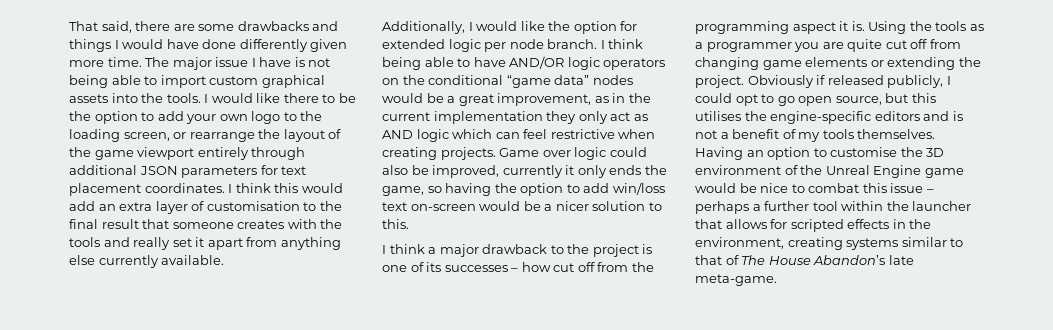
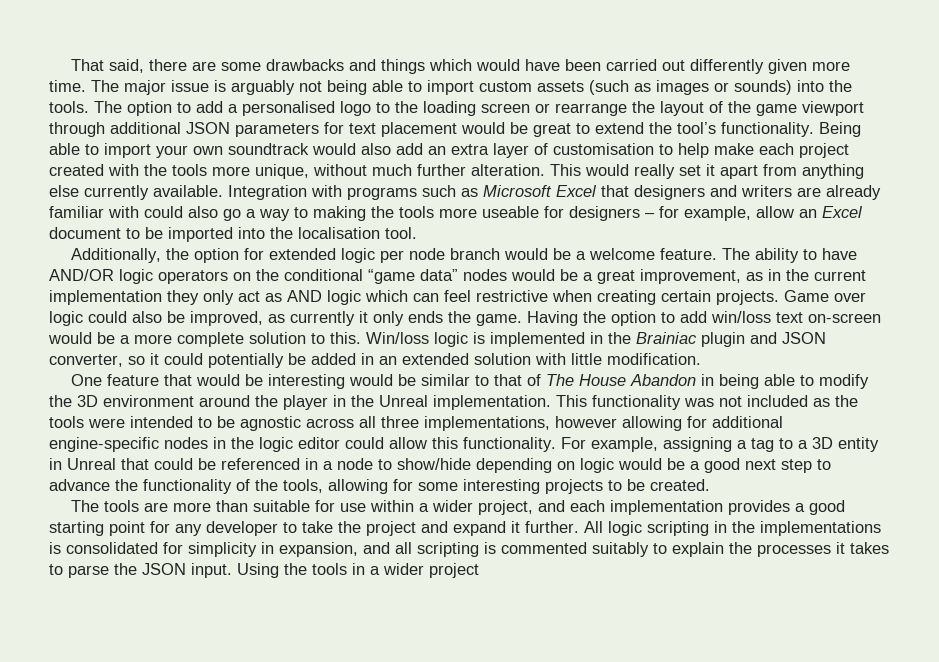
- That said, there are some drawbacks and things I would have done differently given more time.
+ That said, there are some drawbacks and things which would have been carried out differently given more time.
- The major issue I have is not being able to import custom graphical assets into the tools. I would like there to be the option to add your own logo to the loading screen, or rearrange the layout of the game viewport entirely through additional JSON parameters for text placement coordinates. I think this would add an extra layer of customisation to the final result that someone creates with the tools and really set it apart from anything else currently available.
- Additionally, I would like the option for extended logic per node branch. I think being able to have AND/OR logic operators on the conditional “game data” nodes would be a great improvement, as in the current implementation they only act as AND logic which can feel restrictive when creating projects.
+ The major issue is arguably not being able to import custom assets (such as images or sounds) into the tools. The option to add a personalised logo to the loading screen or rearrange the layout of the game viewport through additional JSON parameters for text placement would be great to extend the tool’s functionality. Being able to import your own soundtrack would also add an extra layer of customisation to help make each project created with the tools more unique, without much further alteration. This would really set it apart from anything else currently available. Integration with programs such as Microsoft Excel that designers and writers are already familiar with could also go a way to making the tools more useable for designers – for example, allow an Excel document to be imported into the localisation tool.
+ Additionally, the option for extended logic per node branch would be a welcome feature. The ability to have AND/OR logic operators on the conditional “game data” nodes would be a great improvement, as in the current implementation they only act as AND logic which can feel restrictive when creating certain projects.
- Game over logic could also be improved, currently it only ends the game, so having the option to add win/loss text on-screen would be a nicer solution to this.
- I think a major drawback to the project is one of its successes – how cut off from the programming aspect it is. Using the tools as a programmer you are quite cut off from changing game elements or extending the project. Obviously if released publicly, I could opt to go open source, but this utilises the engine-specific editors and is not a benefit of my tools themselves. Having an option to customise the 3D environment of the Unreal Engine game would be nice to combat this issue – perhaps a further tool within the launcher that allows for scripted effects in the environment, creating systems similar to that of The House Abandon’s late meta-game.
+ Game over logic could also be improved, as currently it only ends the game. Having the option to add win/loss text on-screen would be a more complete solution to this. Win/loss logic is implemented in the Brainiac plugin and JSON converter, so it could potentially be added in an extended solution with little modification.
+ One feature that would be interesting would be similar to that of The House Abandon in being able to modify the 3D environment around the player in the Unreal implementation. This functionality was not included as the tools were intended to be agnostic across all three implementations, however allowing for additional engine-specific nodes in the logic editor could allow this functionality. For example, assigning a tag to a 3D entity in Unreal that could be referenced in a node to show/hide depending on logic would be a good next step to advance the functionality of the tools, allowing for some interesting projects to be created.
+ The tools are more than suitable for use within a wider project, and each implementation provides a good starting point for any developer to take the project and expand it further. All logic scripting in the implementations is consolidated for simplicity in expansion, and all scripting is commented suitably to explain the processes it takes to parse the JSON input. Using the tools in a wider project

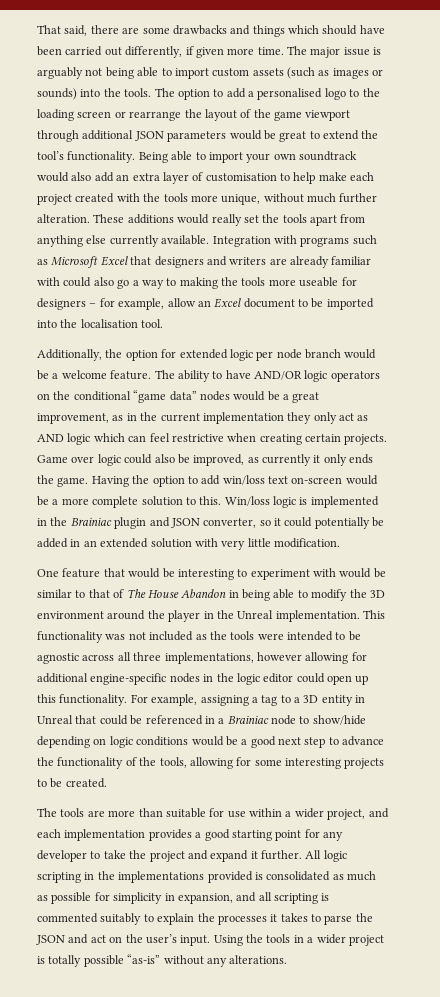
- That said, there are some drawbacks and things which would have been carried out differently given more time.
+ That said, there are some drawbacks and things which should have been carried out differently, if given more time.
- The option to add a personalised logo to the loading screen or rearrange the layout of the game viewport through additional JSON parameters for text placement would be great to extend the tool’s functionality.
+ The option to add a personalised logo to the loading screen or rearrange the layout of the game viewport through additional JSON parameters would be great to extend the tool’s functionality.
- This would really set it apart from anything else currently available.
+ These additions would really set the tools apart from anything else currently available.
- Win/loss logic is implemented in the Brainiac plugin and JSON converter, so it could potentially be added in an extended solution with little modification.
+ Win/loss logic is implemented in the Brainiac plugin and JSON converter, so it could potentially be added in an extended solution with very little modification.
- One feature that would be interesting would be similar to that of The House Abandon in being able to modify the 3D environment around the player in the Unreal implementation.
+ One feature that would be interesting to experiment with would be similar to that of The House Abandon in being able to modify the 3D environment around the player in the Unreal implementation.
- This functionality was not included as the tools were intended to be agnostic across all three implementations, however allowing for additional engine-specific nodes in the logic editor could allow this functionality.
+ This functionality was not included as the tools were intended to be agnostic across all three implementations, however allowing for additional engine-specific nodes in the logic editor could open up this functionality.
- For example, assigning a tag to a 3D entity in Unreal that could be referenced in a node to show/hide depending on logic would be a good next step to advance the functionality of the tools, allowing for some interesting projects to be created.
+ For example, assigning a tag to a 3D entity in Unreal that could be referenced in a Brainiac node to show/hide depending on logic conditions would be a good next step to advance the functionality of the tools, allowing for some interesting projects to be created.
- All logic scripting in the implementations is consolidated for simplicity in expansion, and all scripting is commented suitably to explain the processes it takes to parse the JSON input.
+ All logic scripting in the implementations provided is consolidated as much as possible for simplicity in expansion, and all scripting is commented suitably to explain the processes it takes to parse the JSON and act on the user’s input.
- Using the tools in a wider project
+ Using the tools in a wider project is totally possible “as-is” without any alterations.

